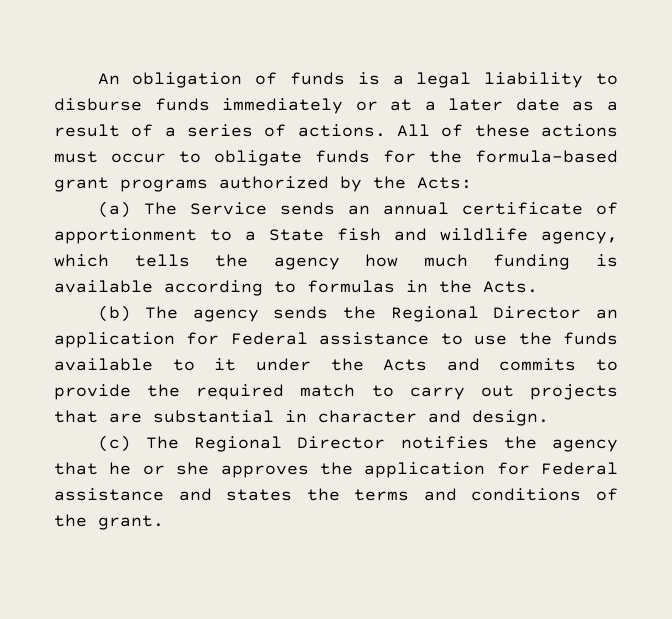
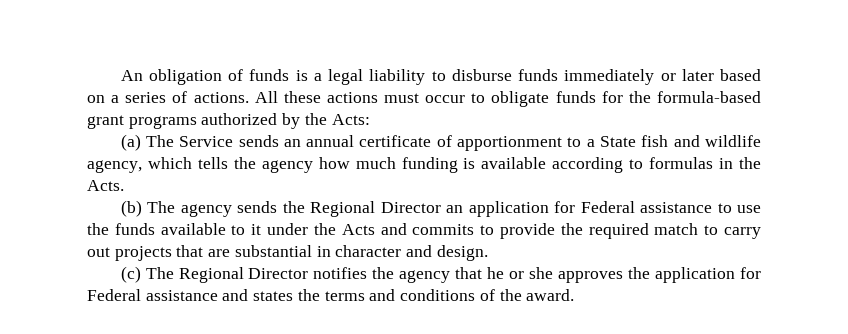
- An obligation of funds is a legal liability to disburse funds immediately or at a later date as a result of a series of actions.
+ An obligation of funds is a legal liability to disburse funds immediately or later based on a series of actions.
- All of these actions must occur to obligate funds for the formula-based grant programs authorized by the Acts:
+ All these actions must occur to obligate funds for the formula-based grant programs authorized by the Acts:
- (c) The Regional Director notifies the agency that he or she approves the application for Federal assistance and states the terms and conditions of the grant.
+ (c) The Regional Director notifies the agency that he or she approves the application for Federal assistance and states the terms and conditions of the award.

